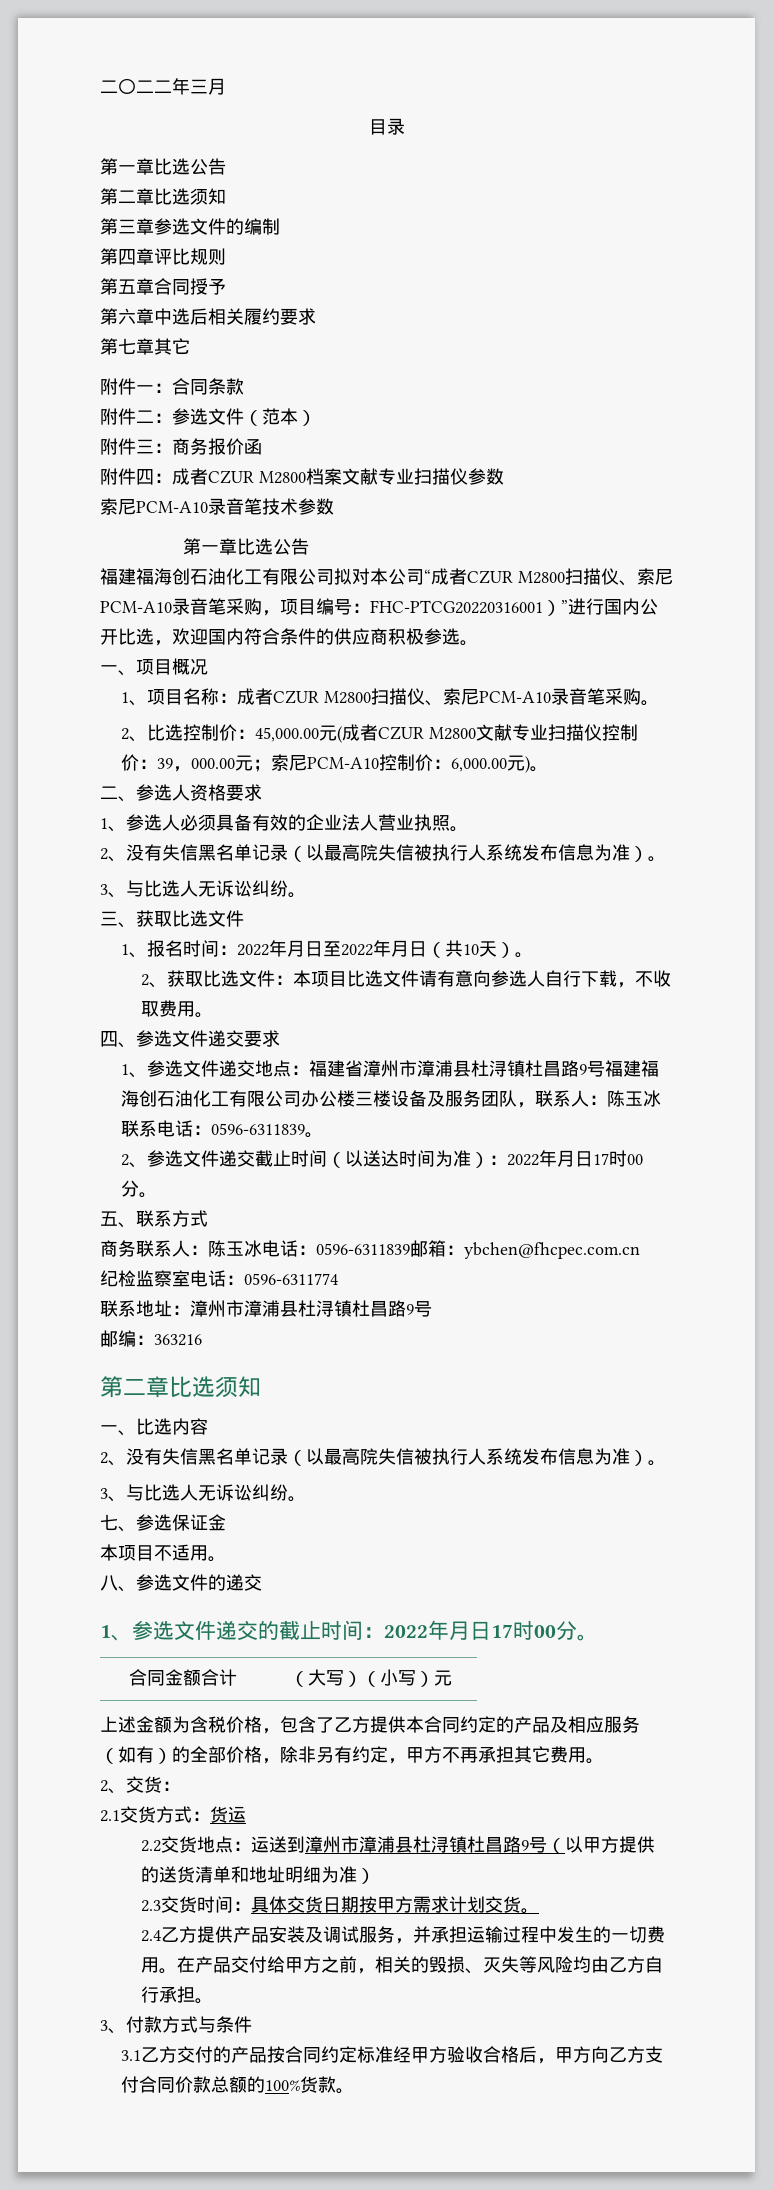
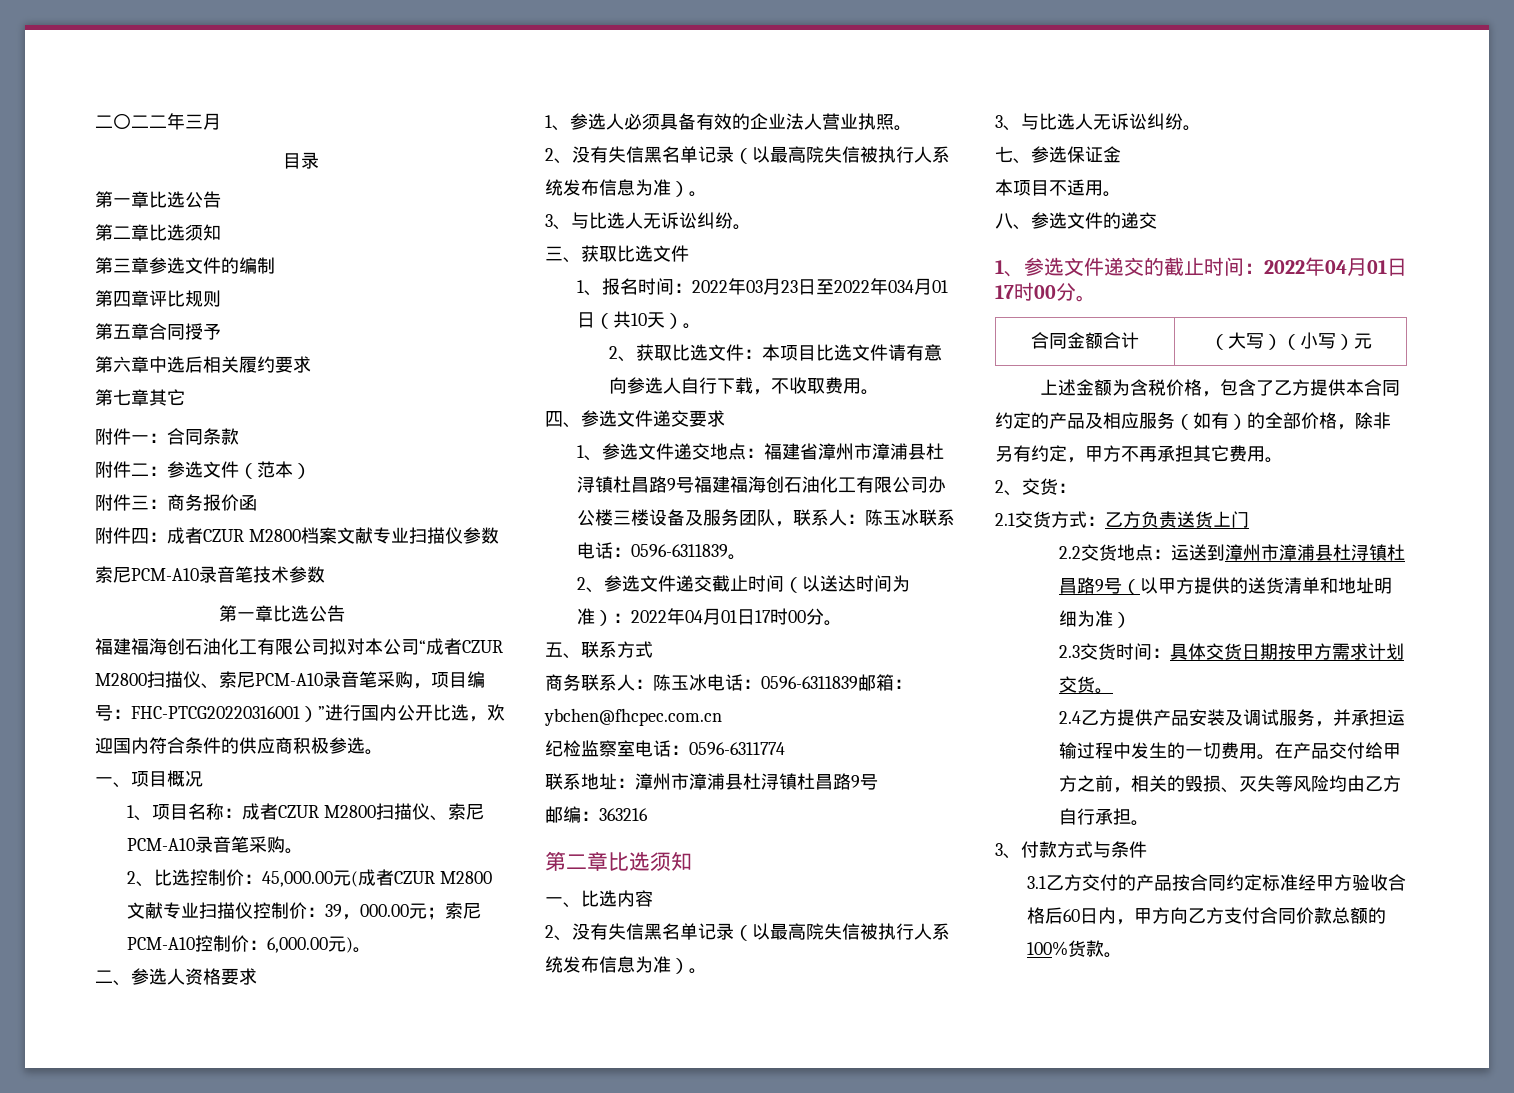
- 1、报名时间：2022年月日至2022年月日（共10天）。
+ 1、报名时间：2022年03月23日至2022年034月01日（共10天）。
- 2、参选文件递交截止时间（以送达时间为准）：2022年月日17时00分。
+ 2、参选文件递交截止时间（以送达时间为准）：2022年04月01日17时00分。
- 1、参选文件递交的截止时间：2022年月日17时00分。
+ 1、参选文件递交的截止时间：2022年04月01日17时00分。
- 2.1交货方式：货运
+ 2.1交货方式：乙方负责送货上门
- 3.1乙方交付的产品按合同约定标准经甲方验收合格后，甲方向乙方支付合同价款总额的100%货款。
+ 3.1乙方交付的产品按合同约定标准经甲方验收合格后60日内，甲方向乙方支付合同价款总额的100%货款。

